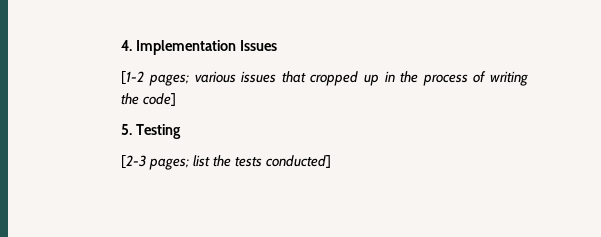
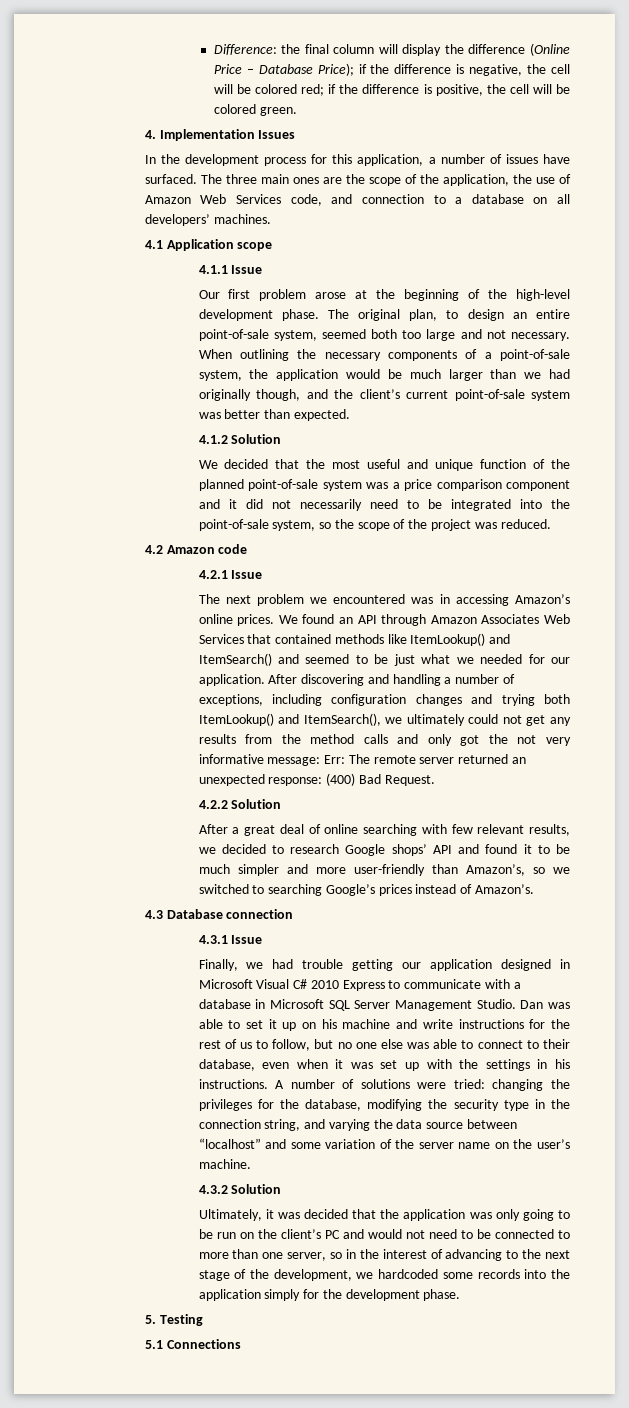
+ Difference: the final column will display the difference (Online Price – Database Price); if the difference is negative, the cell will be colored red; if the difference is positive, the cell will be colored green.
  4. Implementation Issues
- [1-2 pages; various issues that cropped up in the process of writing the code]
+ In the development process for this application, a number of issues have surfaced. The three main ones are the scope of the application, the use of Amazon Web Services code, and connection to a database on all developers’ machines.
+ 4.1 Application scope
+ 4.1.1 Issue
+ Our first problem arose at the beginning of the high-level development phase. The original plan, to design an entire point-of-sale system, seemed both too large and not necessary. When outlining the necessary components of a point-of-sale system, the application would be much larger than we had originally though, and the client’s current point-of-sale system was better than expected.
+ 4.1.2 Solution
+ We decided that the most useful and unique function of the planned point-of-sale system was a price comparison component and it did not necessarily need to be integrated into the point-of-sale system, so the scope of the project was reduced.
+ 4.2 Amazon code
+ 4.2.1 Issue
+ The next problem we encountered was in accessing Amazon’s online prices. We found an API through Amazon Associates Web Services that contained methods like ItemLookup() and ItemSearch() and seemed to be just what we needed for our application. After discovering and handling a number of exceptions, including configuration changes and trying both ItemLookup() and ItemSearch(), we ultimately could not get any results from the method calls and only got the not very informative message: Err: The remote server returned an unexpected response: (400) Bad Request.
+ 4.2.2 Solution
+ After a great deal of online searching with few relevant results, we decided to research Google shops’ API and found it to be much simpler and more user-friendly than Amazon’s, so we switched to searching Google’s prices instead of Amazon’s.
+ 4.3 Database connection
+ 4.3.1 Issue
+ Finally, we had trouble getting our application designed in Microsoft Visual C# 2010 Express to communicate with a database in Microsoft SQL Server Management Studio. Dan was able to set it up on his machine and write instructions for the rest of us to follow, but no one else was able to connect to their database, even when it was set up with the settings in his instructions. A number of solutions were tried: changing the privileges for the database, modifying the security type in the connection string, and varying the data source between “localhost” and some variation of the server name on the user’s machine.
+ 4.3.2 Solution
+ Ultimately, it was decided that the application was only going to be run on the client’s PC and would not need to be connected to more than one server, so in the interest of advancing to the next stage of the development, we hardcoded some records into the application simply for the development phase.
  5. Testing
- [2-3 pages; list the tests conducted]
+ 5.1 Connections

